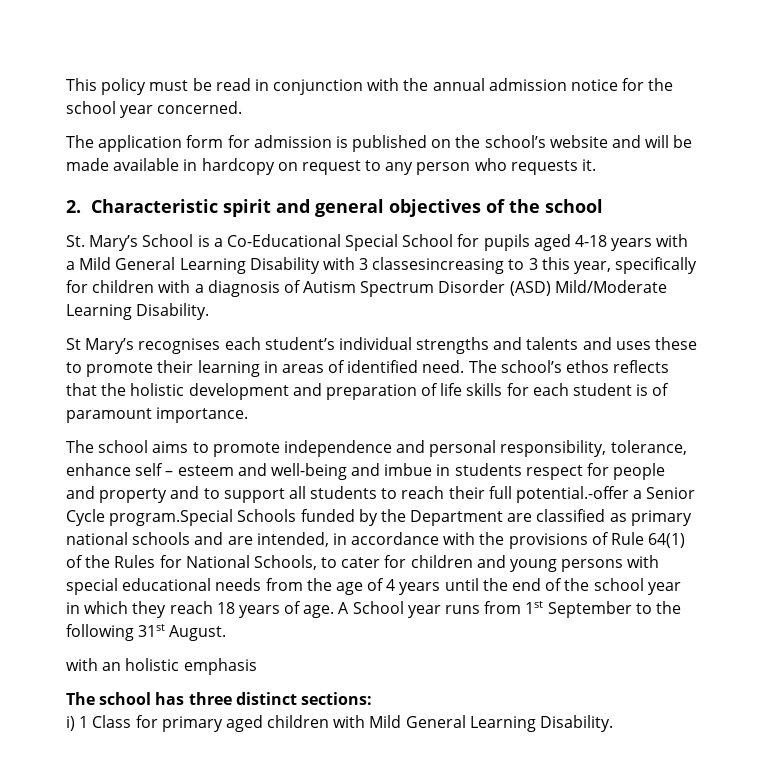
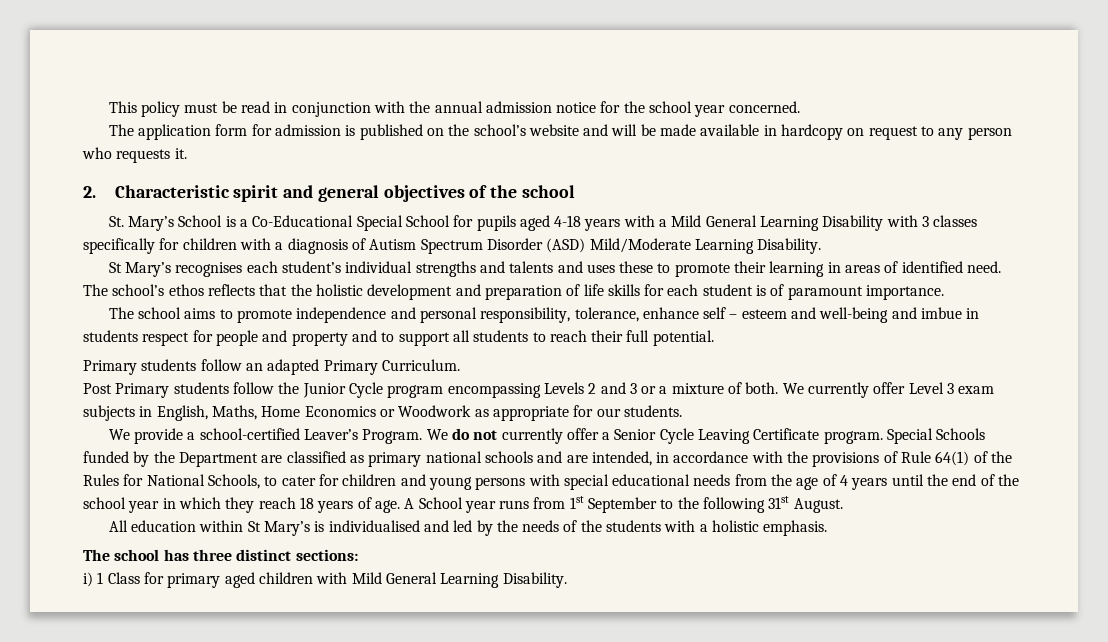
- St. Mary’s School is a Co-Educational Special School for pupils aged 4-18 years with a Mild General Learning Disability with 3 classesincreasing to 3 this year, specifically for children with a diagnosis of Autism Spectrum Disorder (ASD) Mild/Moderate Learning Disability.
+ St. Mary’s School is a Co-Educational Special School for pupils aged 4-18 years with a Mild General Learning Disability with 3 classes specifically for children with a diagnosis of Autism Spectrum Disorder (ASD) Mild/Moderate Learning Disability.
- The school aims to promote independence and personal responsibility, tolerance, enhance self – esteem and well-being and imbue in students respect for people and property and to support all students to reach their full potential.-offer a Senior Cycle program.Special Schools funded by the Department are classified as primary national schools and are intended, in accordance with the provisions of Rule 64(1) of the Rules for National Schools, to cater for children and young persons with special educational needs from the age of 4 years until the end of the school year in which they reach 18 years of age.
+ The school aims to promote independence and personal responsibility, tolerance, enhance self – esteem and well-being and imbue in students respect for people and property and to support all students to reach their full potential.
+ Primary students follow an adapted Primary Curriculum.
+ Post Primary students follow the Junior Cycle program encompassing Levels 2 and 3 or a mixture of both. We currently offer Level 3 exam subjects in English, Maths, Home Economics or Woodwork as appropriate for our students.
+ We provide a school-certified Leaver’s Program. We do not currently offer a Senior Cycle Leaving Certificate program. Special Schools funded by the Department are classified as primary national schools and are intended, in accordance with the provisions of Rule 64(1) of the Rules for National Schools, to cater for children and young persons with special educational needs from the age of 4 years until the end of the school year in which they reach 18 years of age.
- with an holistic emphasis
+ All education within St Mary’s is individualised and led by the needs of the students with a holistic emphasis.

